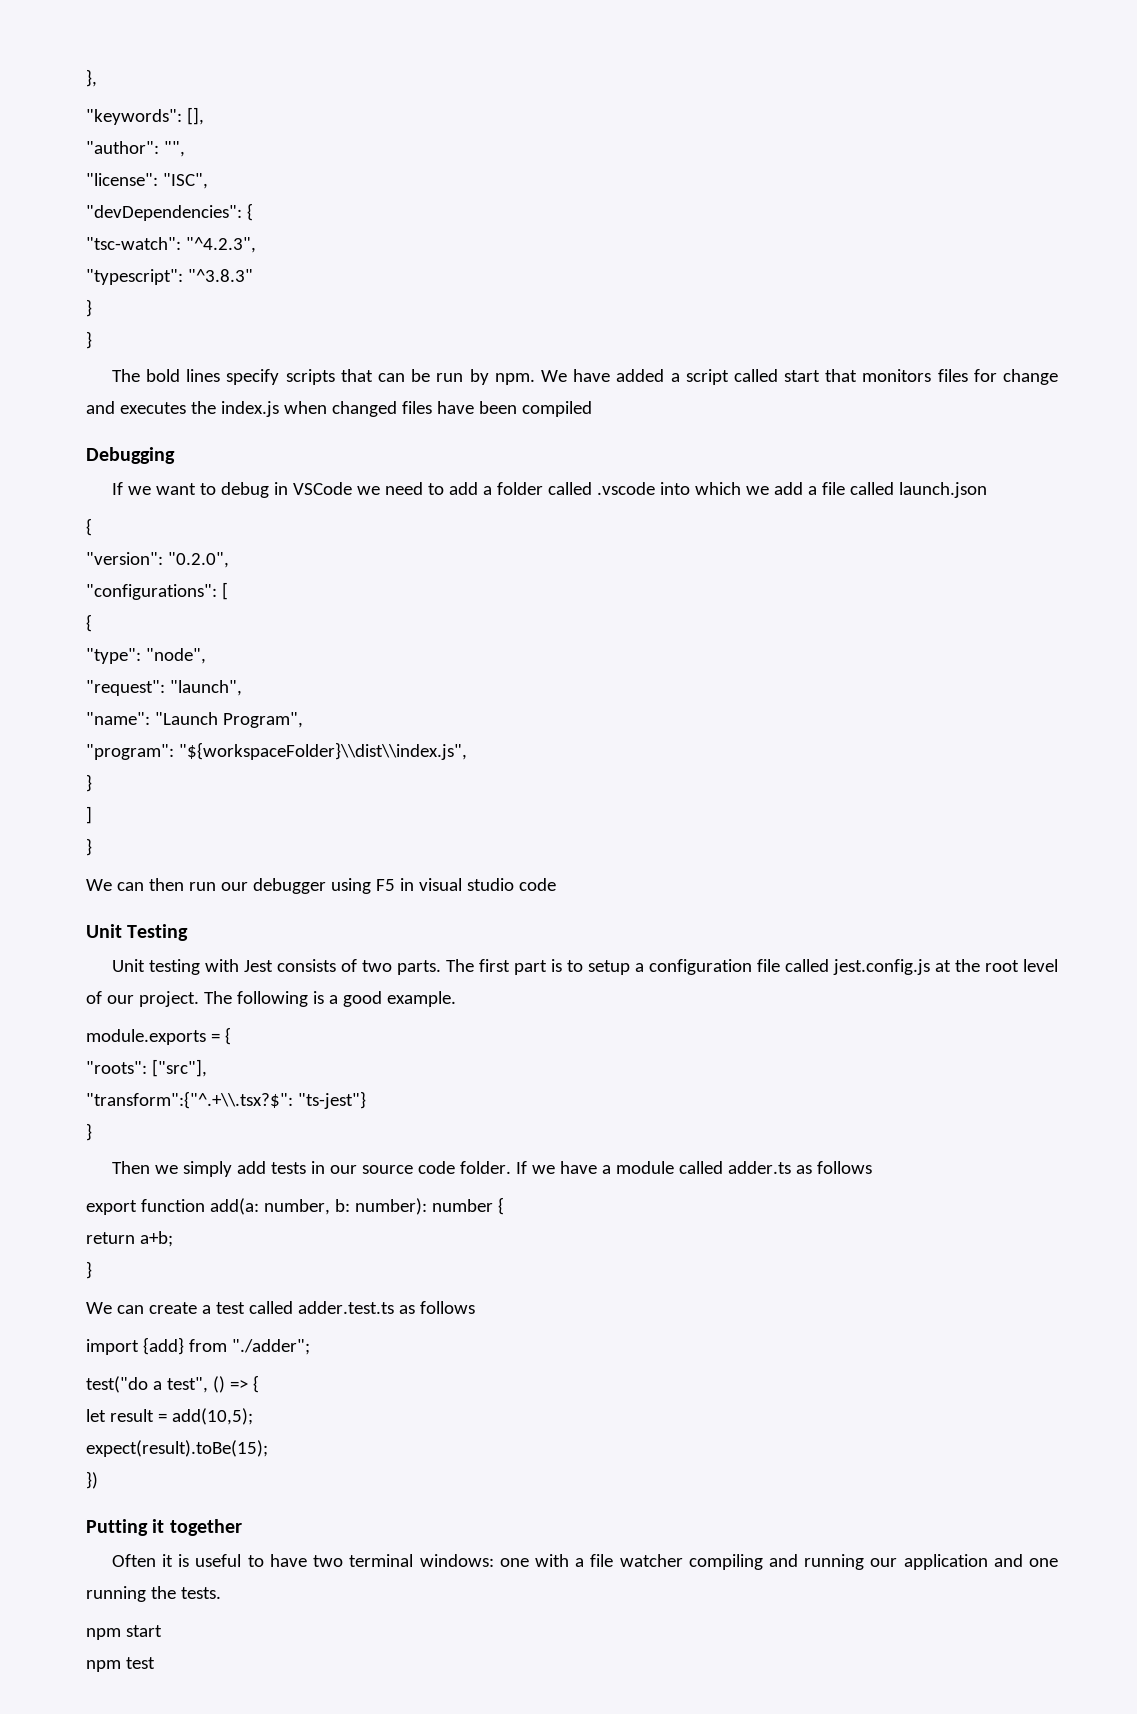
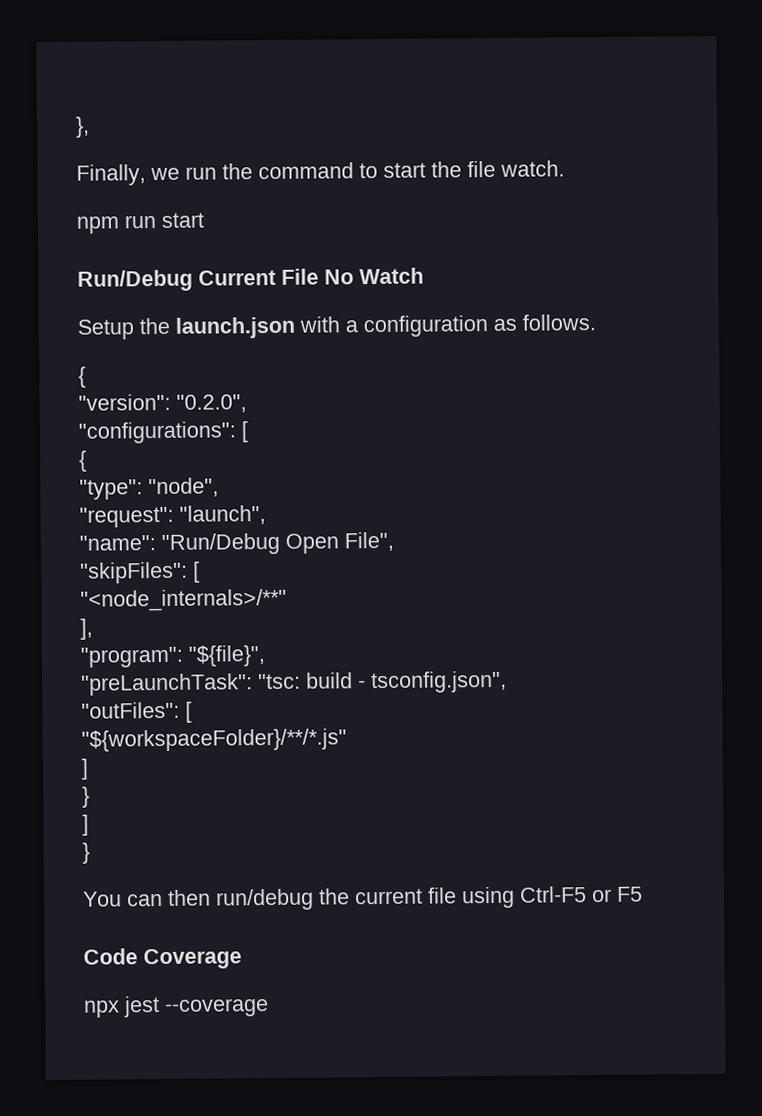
- "keywords": [],
- "author": "",
- "license": "ISC",
- "devDependencies": {
- "tsc-watch": "^4.2.3",
- "typescript": "^3.8.3"
- }
- }
- The bold lines specify scripts that can be run by npm. We have added a script called start that monitors files for change and executes the index.js when changed files have been compiled
- Debugging
- If we want to debug in VSCode we need to add a folder called .vscode into which we add a file called launch.json
+ Finally, we run the command to start the file watch.
+ npm run start
+ Run/Debug Current File No Watch
+ Setup the launch.json with a configuration as follows.
- "name": "Launch Program",
- "program": "${workspaceFolder}\\dist\\index.js",
+ "name": "Run/Debug Open File",
+ "skipFiles": [
+ "<node_internals>/**"
+ ],
+ "program": "${file}",
+ "preLaunchTask": "tsc: build - tsconfig.json",
+ "outFiles": [
+ "${workspaceFolder}/**/*.js"
+ ]
- We can then run our debugger using F5 in visual studio code
- Unit Testing
- Unit testing with Jest consists of two parts. The first part is to setup a configuration file called jest.config.js at the root level of our project. The following is a good example.
- module.exports = {
- "roots": ["src"],
- "transform":{"^.+\\.tsx?$": "ts-jest"}
- }
- Then we simply add tests in our source code folder. If we have a module called adder.ts as follows
- export function add(a: number, b: number): number {
- return a+b;
- }
- We can create a test called adder.test.ts as follows
- import {add} from "./adder";
- test("do a test", () => {
- let result = add(10,5);
- expect(result).toBe(15);
- })
- Putting it together
- Often it is useful to have two terminal windows: one with a file watcher compiling and running our application and one running the tests.
- npm start
- npm test
+ You can then run/debug the current file using Ctrl-F5 or F5
+ Code Coverage
+ npx jest --coverage

